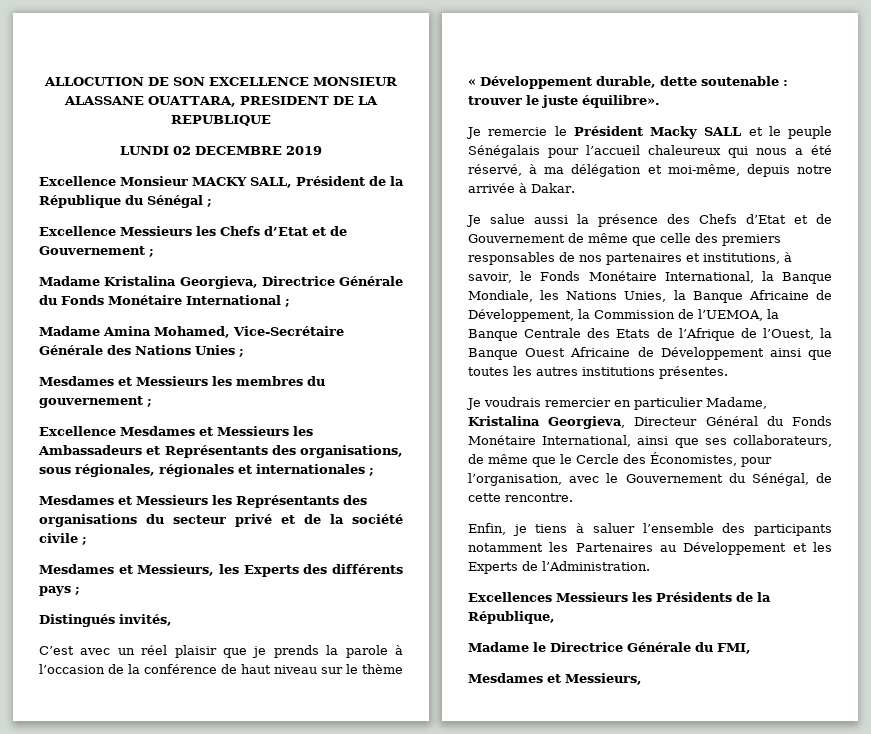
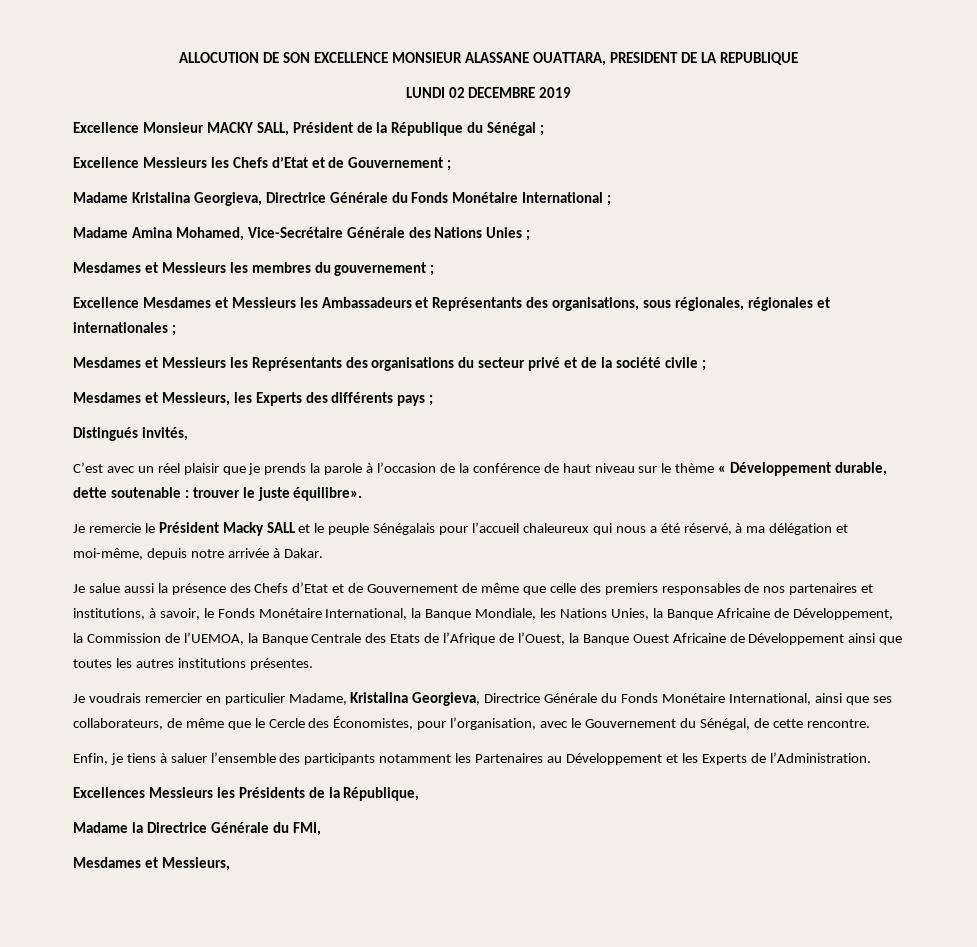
- Je voudrais remercier en particulier Madame, Kristalina Georgieva, Directeur Général du Fonds Monétaire International, ainsi que ses collaborateurs, de même que le Cercle des Économistes, pour l’organisation, avec le Gouvernement du Sénégal, de cette rencontre.
+ Je voudrais remercier en particulier Madame, Kristalina Georgieva, Directrice Générale du Fonds Monétaire International, ainsi que ses collaborateurs, de même que le Cercle des Économistes, pour l’organisation, avec le Gouvernement du Sénégal, de cette rencontre.
- Madame le Directrice Générale du FMI,
+ Madame la Directrice Générale du FMI,

